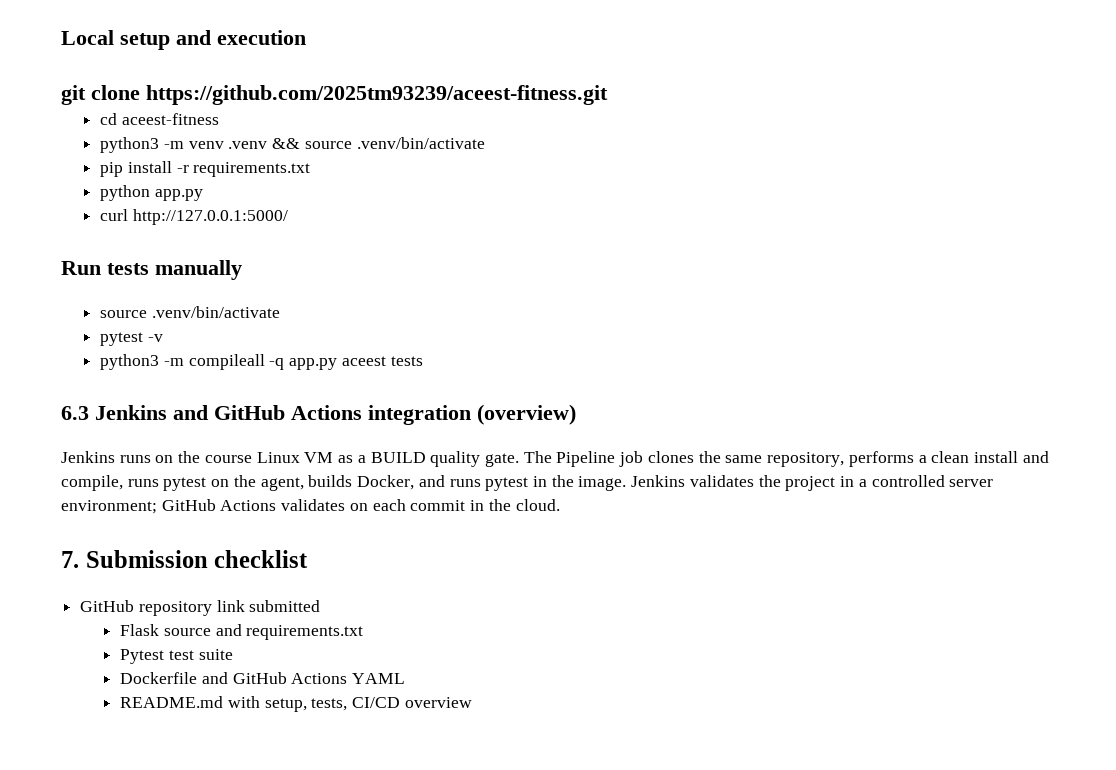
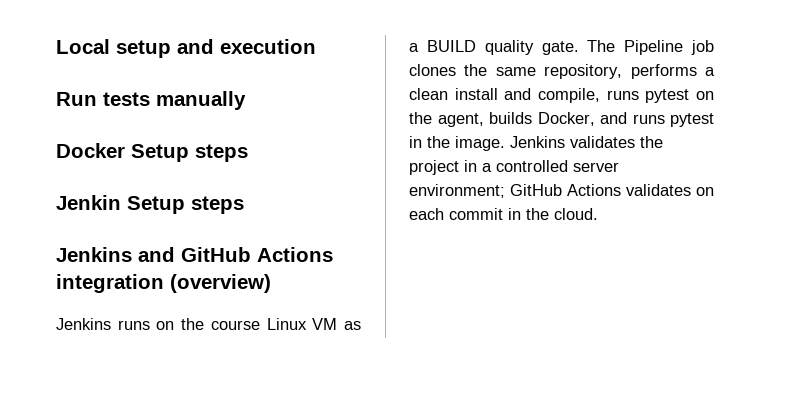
- git clone https://github.com/2025tm93239/aceest-fitness.git
- cd aceest-fitness
- python3 -m venv .venv && source .venv/bin/activate
- pip install -r requirements.txt
- python app.py
- curl http://127.0.0.1:5000/
  Run tests manually
- source .venv/bin/activate
- pytest -v
- python3 -m compileall -q app.py aceest tests
- 6.3 Jenkins and GitHub Actions integration (overview)
+ Docker Setup steps
+ Jenkin Setup steps
+ Jenkins and GitHub Actions integration (overview)
- 7. Submission checklist
- GitHub repository link submitted
- Flask source and requirements.txt
- Pytest test suite
- Dockerfile and GitHub Actions YAML
- README.md with setup, tests, CI/CD overview

